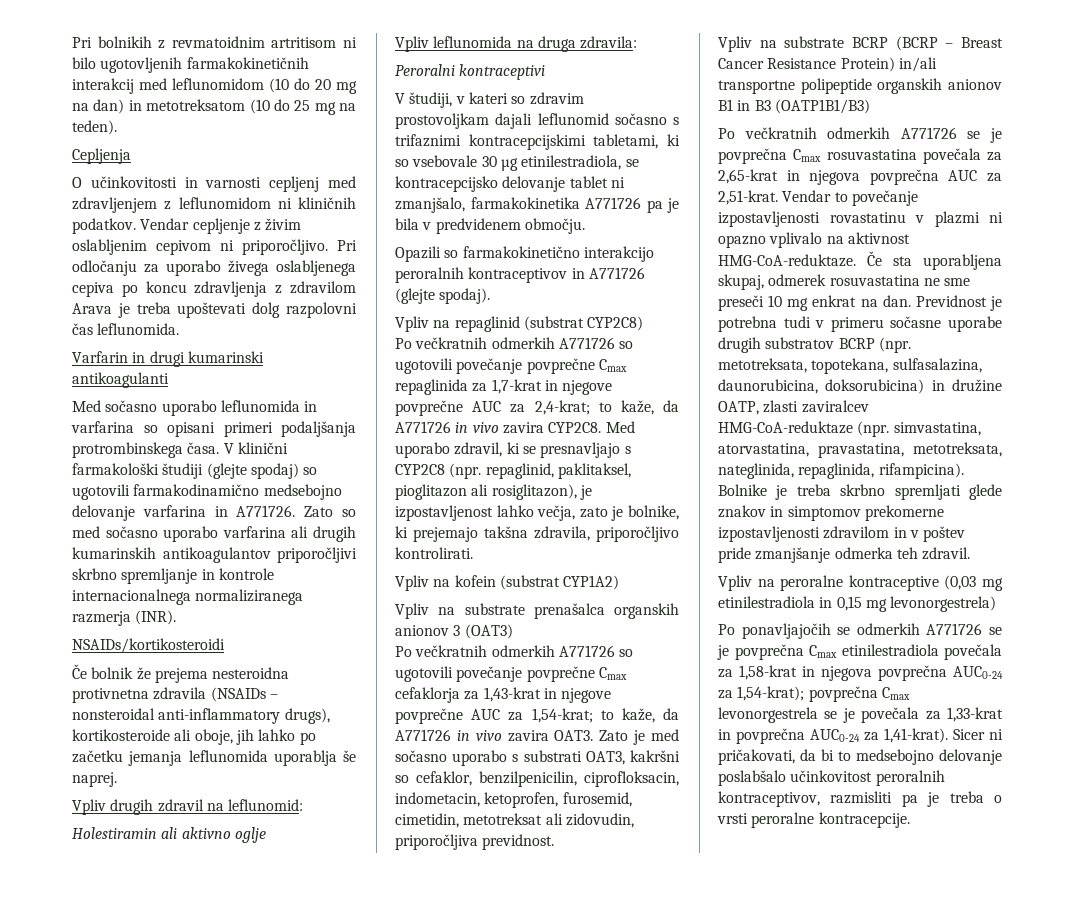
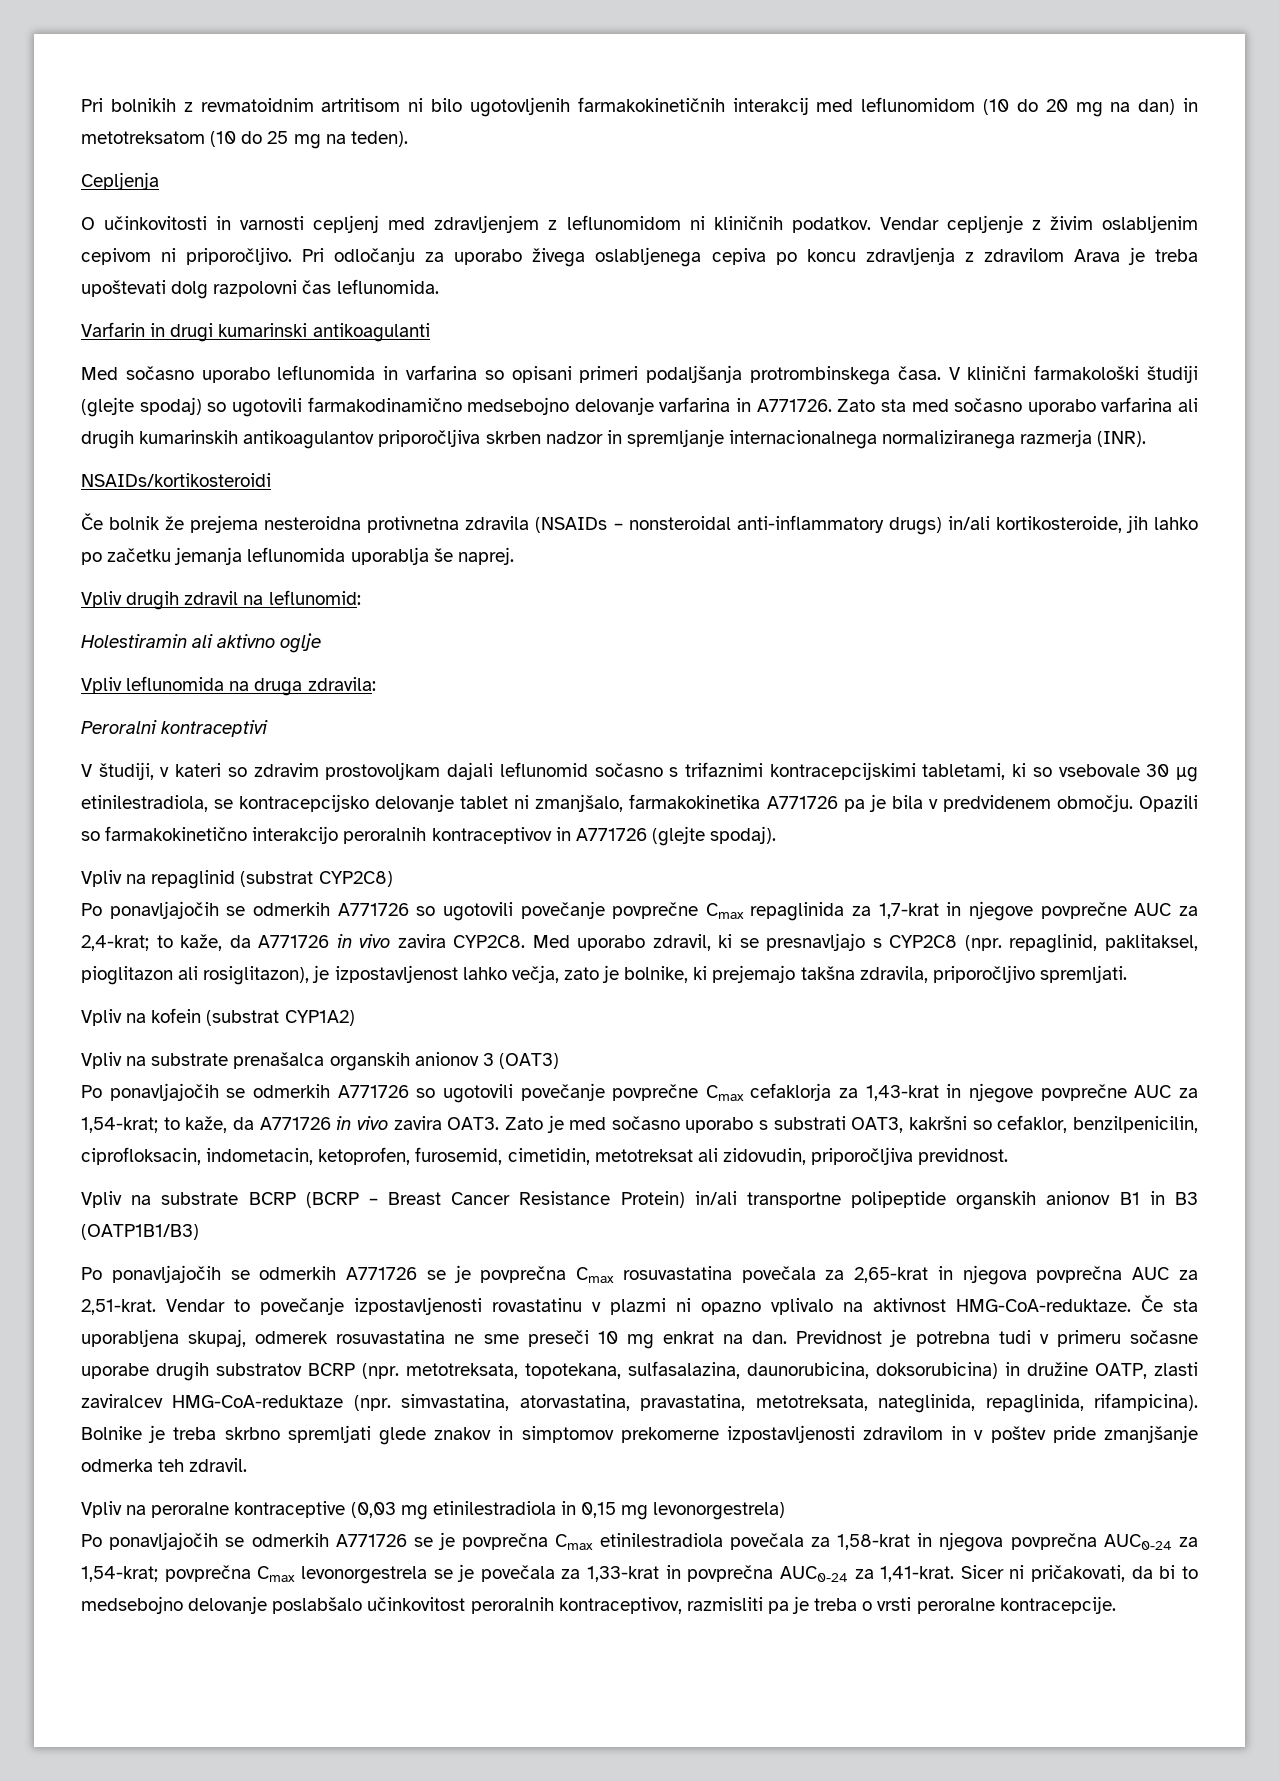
- Zato so med sočasno uporabo varfarina ali drugih kumarinskih antikoagulantov priporočljivi skrbno spremljanje in kontrole internacionalnega normaliziranega razmerja (INR).
+ Zato sta med sočasno uporabo varfarina ali drugih kumarinskih antikoagulantov priporočljiva skrben nadzor in spremljanje internacionalnega normaliziranega razmerja (INR).
- Če bolnik že prejema nesteroidna protivnetna zdravila (NSAIDs – nonsteroidal anti-inflammatory drugs), kortikosteroide ali oboje, jih lahko po začetku jemanja leflunomida uporablja še naprej.
+ Če bolnik že prejema nesteroidna protivnetna zdravila (NSAIDs – nonsteroidal anti-inflammatory drugs) in/ali kortikosteroide, jih lahko po začetku jemanja leflunomida uporablja še naprej.
- V študiji, v kateri so zdravim prostovoljkam dajali leflunomid sočasno s trifaznimi kontracepcijskimi tabletami, ki so vsebovale 30 µg etinilestradiola, se kontracepcijsko delovanje tablet ni zmanjšalo, farmakokinetika A771726 pa je bila v predvidenem območju.
- Opazili so farmakokinetično interakcijo peroralnih kontraceptivov in A771726 (glejte spodaj).
+ V študiji, v kateri so zdravim prostovoljkam dajali leflunomid sočasno s trifaznimi kontracepcijskimi tabletami, ki so vsebovale 30 µg etinilestradiola, se kontracepcijsko delovanje tablet ni zmanjšalo, farmakokinetika A771726 pa je bila v predvidenem območju. Opazili so farmakokinetično interakcijo peroralnih kontraceptivov in A771726 (glejte spodaj).
- Po večkratnih odmerkih A771726 so ugotovili povečanje povprečne Cmax repaglinida za 1,7-krat in njegove povprečne AUC za 2,4-krat; to kaže, da A771726 in vivo zavira CYP2C8.
+ Po ponavljajočih se odmerkih A771726 so ugotovili povečanje povprečne Cmax repaglinida za 1,7-krat in njegove povprečne AUC za 2,4-krat; to kaže, da A771726 in vivo zavira CYP2C8.
- Med uporabo zdravil, ki se presnavljajo s CYP2C8 (npr. repaglinid, paklitaksel, pioglitazon ali rosiglitazon), je izpostavljenost lahko večja, zato je bolnike, ki prejemajo takšna zdravila, priporočljivo kontrolirati.
+ Med uporabo zdravil, ki se presnavljajo s CYP2C8 (npr. repaglinid, paklitaksel, pioglitazon ali rosiglitazon), je izpostavljenost lahko večja, zato je bolnike, ki prejemajo takšna zdravila, priporočljivo spremljati.
- Po večkratnih odmerkih A771726 so ugotovili povečanje povprečne Cmax cefaklorja za 1,43-krat in njegove povprečne AUC za 1,54-krat; to kaže, da A771726 in vivo zavira OAT3.
+ Po ponavljajočih se odmerkih A771726 so ugotovili povečanje povprečne Cmax cefaklorja za 1,43-krat in njegove povprečne AUC za 1,54-krat; to kaže, da A771726 in vivo zavira OAT3.
- Po večkratnih odmerkih A771726 se je povprečna Cmax rosuvastatina povečala za 2,65-krat in njegova povprečna AUC za 2,51-krat.
+ Po ponavljajočih se odmerkih A771726 se je povprečna Cmax rosuvastatina povečala za 2,65-krat in njegova povprečna AUC za 2,51-krat.
- Po ponavljajočih se odmerkih A771726 se je povprečna Cmax etinilestradiola povečala za 1,58-krat in njegova povprečna AUC0-24 za 1,54-krat); povprečna Cmax levonorgestrela se je povečala za 1,33-krat in povprečna AUC0-24 za 1,41-krat).
+ Po ponavljajočih se odmerkih A771726 se je povprečna Cmax etinilestradiola povečala za 1,58-krat in njegova povprečna AUC0-24 za 1,54-krat; povprečna Cmax levonorgestrela se je povečala za 1,33-krat in povprečna AUC0-24 za 1,41-krat.

